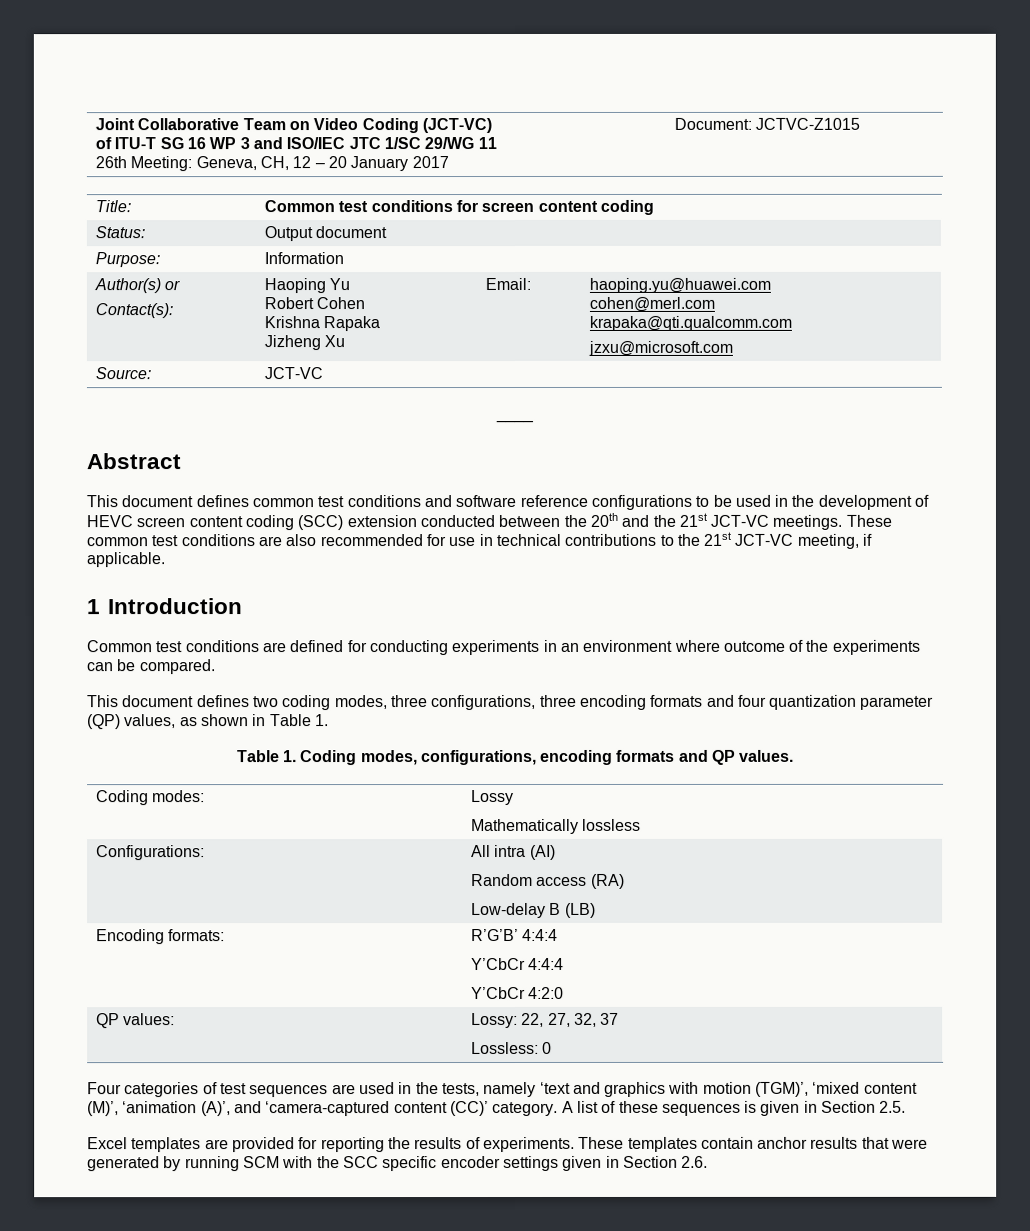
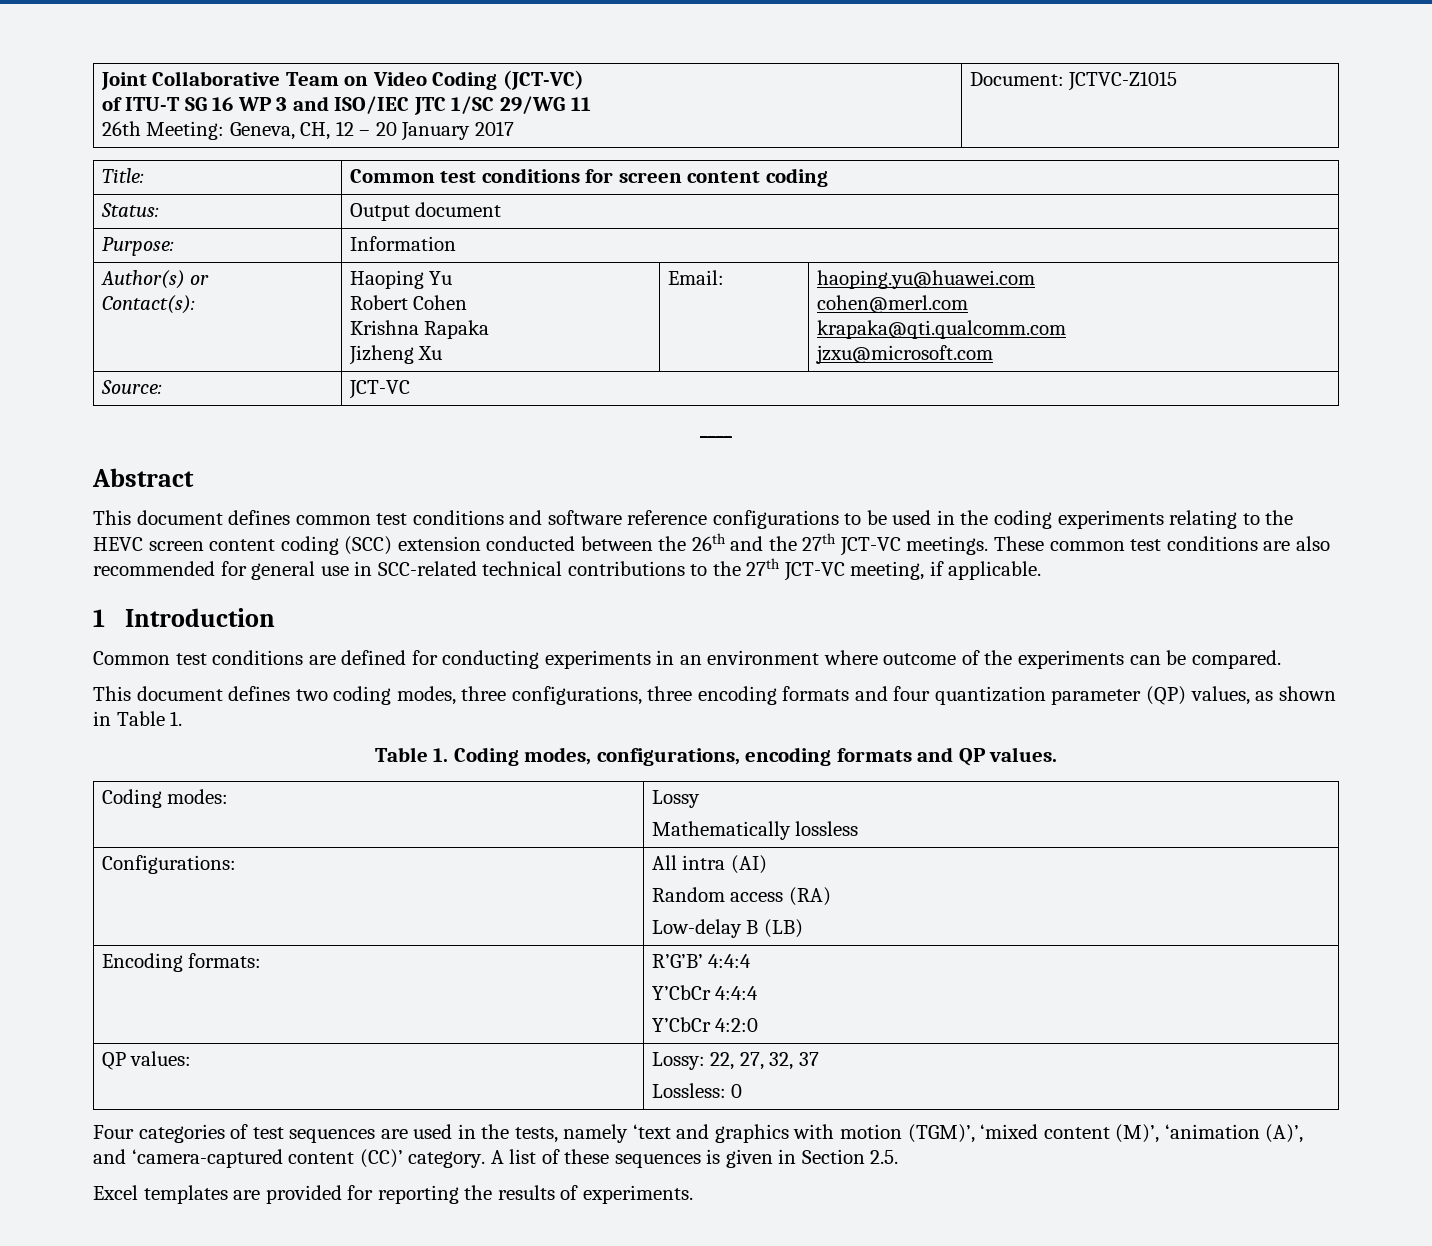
- This document defines common test conditions and software reference configurations to be used in the development of HEVC screen content coding (SCC) extension conducted between the 20th and the 21st JCT-VC meetings.
+ This document defines common test conditions and software reference configurations to be used in the coding experiments relating to the HEVC screen content coding (SCC) extension conducted between the 26th and the 27th JCT-VC meetings.
- These common test conditions are also recommended for use in technical contributions to the 21st JCT-VC meeting, if applicable.
+ These common test conditions are also recommended for general use in SCC-related technical contributions to the 27th JCT-VC meeting, if applicable.
- These templates contain anchor results that were generated by running SCM with the SCC specific encoder settings given in Section 2.6.

